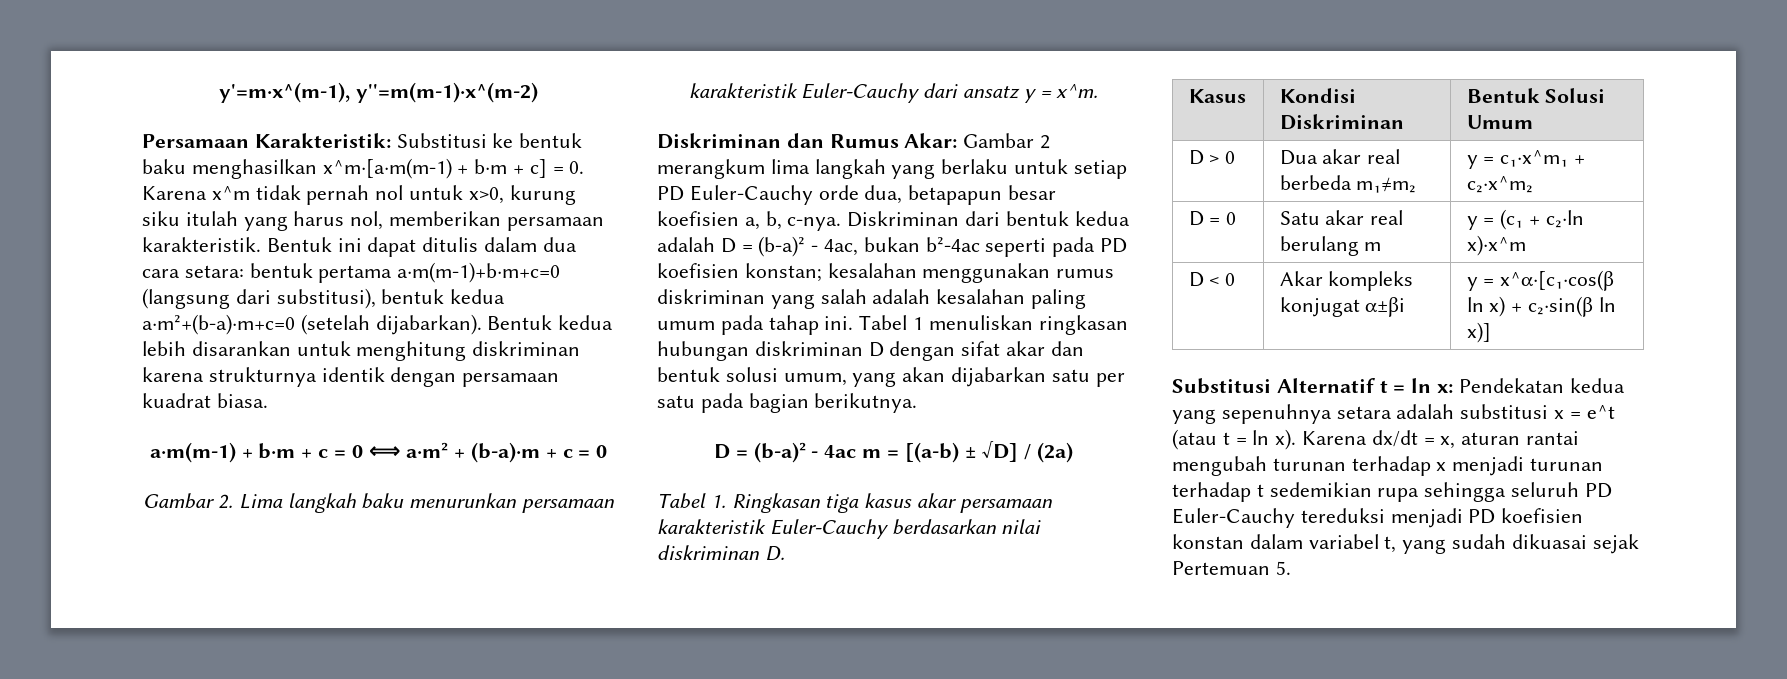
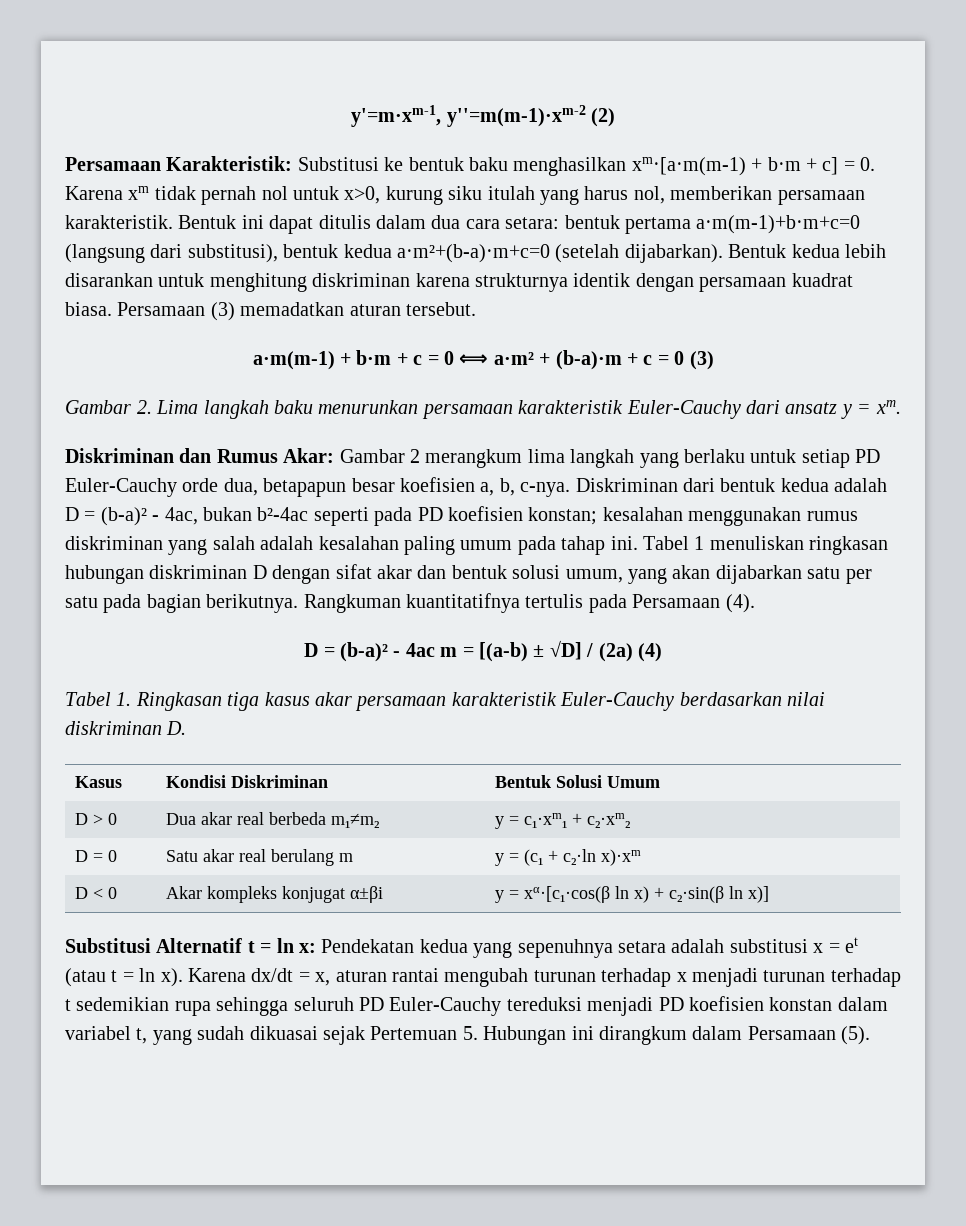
- y'=m·x^(m-1), y''=m(m-1)·x^(m-2)
+ y'=m·xm-1, y''=m(m-1)·xm-2 (2)
- Persamaan Karakteristik: Substitusi ke bentuk baku menghasilkan x^m·[a·m(m-1) + b·m + c] = 0. Karena x^m tidak pernah nol untuk x>0, kurung siku itulah yang harus nol, memberikan persamaan karakteristik.
+ Persamaan Karakteristik: Substitusi ke bentuk baku menghasilkan xm·[a·m(m-1) + b·m + c] = 0. Karena xm tidak pernah nol untuk x>0, kurung siku itulah yang harus nol, memberikan persamaan karakteristik.
+ Persamaan (3) memadatkan aturan tersebut.
- a·m(m-1) + b·m + c = 0 ⟺ a·m² + (b-a)·m + c = 0
+ a·m(m-1) + b·m + c = 0 ⟺ a·m² + (b-a)·m + c = 0 (3)
- Gambar 2. Lima langkah baku menurunkan persamaan karakteristik Euler-Cauchy dari ansatz y = x^m.
+ Gambar 2. Lima langkah baku menurunkan persamaan karakteristik Euler-Cauchy dari ansatz y = xm.
+ Rangkuman kuantitatifnya tertulis pada Persamaan (4).
- D = (b-a)² - 4ac m = [(a-b) ± √D] / (2a)
+ D = (b-a)² - 4ac m = [(a-b) ± √D] / (2a) (4)
- D > 0 | Dua akar real berbeda m₁≠m₂ | y = c₁·x^m₁ + c₂·x^m₂
+ D > 0 | Dua akar real berbeda m₁≠m₂ | y = c₁·xm₁ + c₂·xm₂
- D = 0 | Satu akar real berulang m | y = (c₁ + c₂·ln x)·x^m
+ D = 0 | Satu akar real berulang m | y = (c₁ + c₂·ln x)·xm
- D < 0 | Akar kompleks konjugat α±βi | y = x^α·[c₁·cos(β ln x) + c₂·sin(β ln x)]
+ D < 0 | Akar kompleks konjugat α±βi | y = xα·[c₁·cos(β ln x) + c₂·sin(β ln x)]
- Substitusi Alternatif t = ln x: Pendekatan kedua yang sepenuhnya setara adalah substitusi x = e^t (atau t = ln x).
+ Substitusi Alternatif t = ln x: Pendekatan kedua yang sepenuhnya setara adalah substitusi x = et (atau t = ln x).
- Karena dx/dt = x, aturan rantai mengubah turunan terhadap x menjadi turunan terhadap t sedemikian rupa sehingga seluruh PD Euler-Cauchy tereduksi menjadi PD koefisien konstan dalam variabel t, yang sudah dikuasai sejak Pertemuan 5.
+ Karena dx/dt = x, aturan rantai mengubah turunan terhadap x menjadi turunan terhadap t sedemikian rupa sehingga seluruh PD Euler-Cauchy tereduksi menjadi PD koefisien konstan dalam variabel t, yang sudah dikuasai sejak Pertemuan 5. Hubungan ini dirangkum dalam Persamaan (5).

